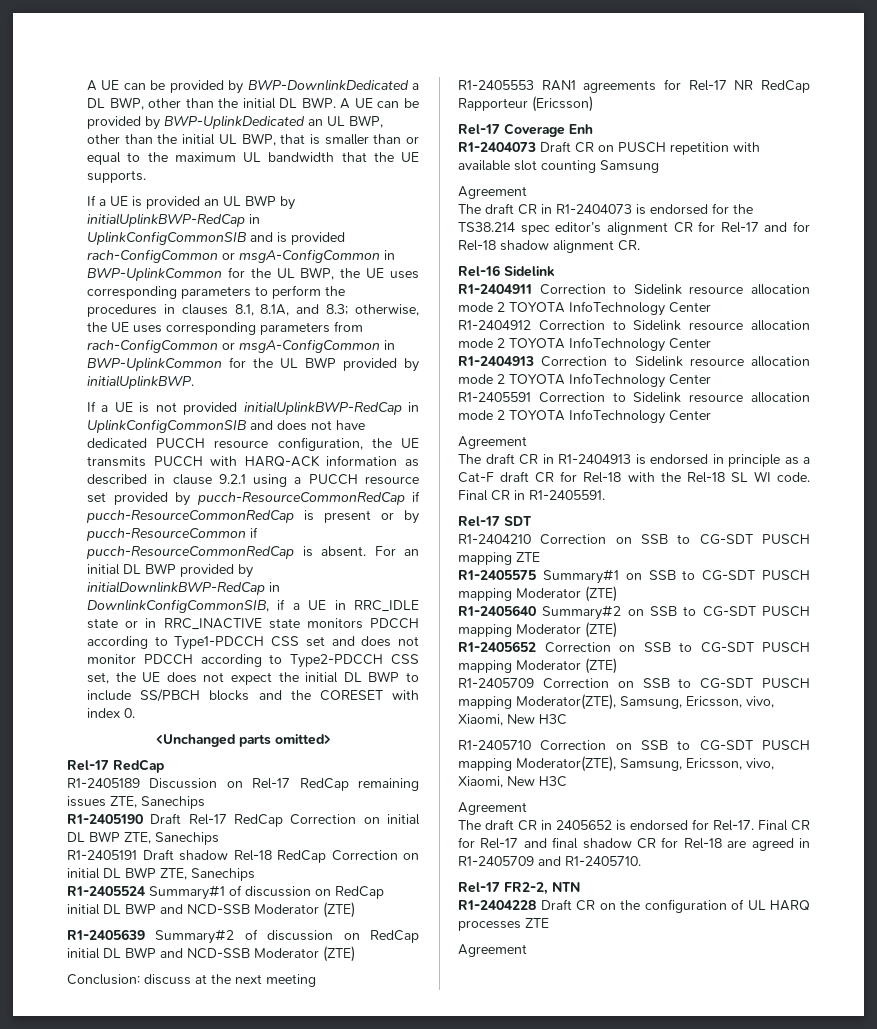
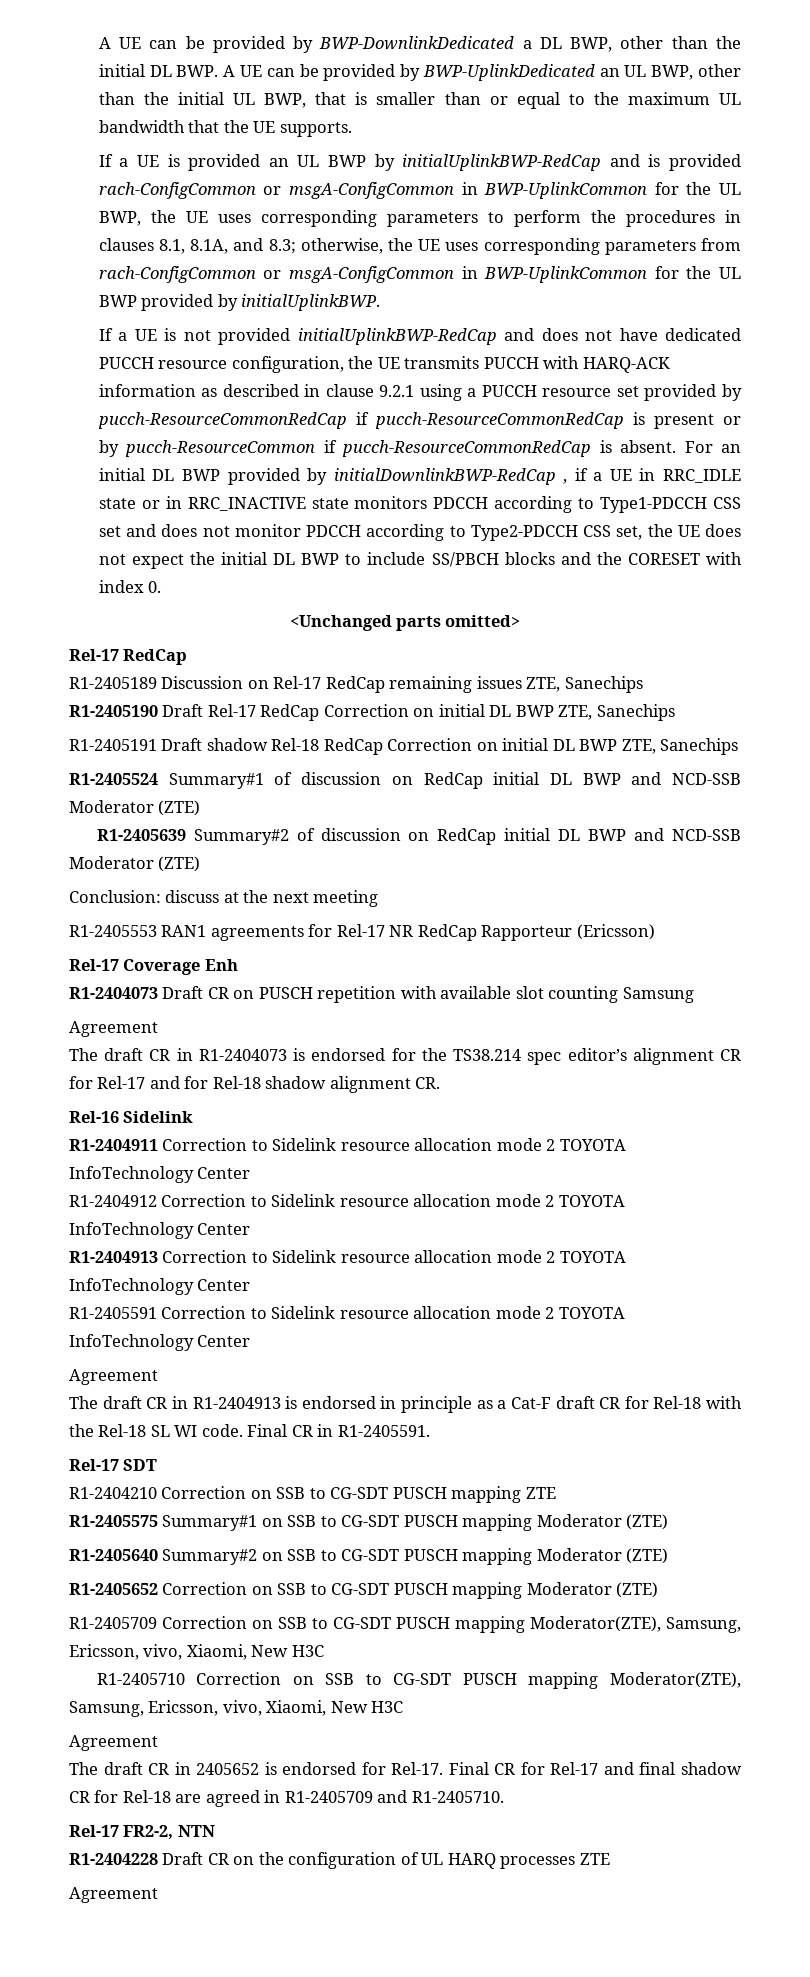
- If a UE is provided an UL BWP by initialUplinkBWP-RedCap in UplinkConfigCommonSIB and is provided rach-ConfigCommon or msgA-ConfigCommon in BWP-UplinkCommon for the UL BWP, the UE uses corresponding parameters to perform the procedures in clauses 8.1, 8.1A, and 8.3; otherwise, the UE uses corresponding parameters from rach-ConfigCommon or msgA-ConfigCommon in BWP-UplinkCommon for the UL BWP provided by initialUplinkBWP.
+ If a UE is provided an UL BWP by initialUplinkBWP-RedCap and is provided rach-ConfigCommon or msgA-ConfigCommon in BWP-UplinkCommon for the UL BWP, the UE uses corresponding parameters to perform the procedures in clauses 8.1, 8.1A, and 8.3; otherwise, the UE uses corresponding parameters from rach-ConfigCommon or msgA-ConfigCommon in BWP-UplinkCommon for the UL BWP provided by initialUplinkBWP.
- If a UE is not provided initialUplinkBWP-RedCap in UplinkConfigCommonSIB and does not have dedicated PUCCH resource configuration, the UE transmits PUCCH with HARQ-ACK information as described in clause 9.2.1 using a PUCCH resource set provided by pucch-ResourceCommonRedCap if pucch-ResourceCommonRedCap is present or by pucch-ResourceCommon if pucch-ResourceCommonRedCap is absent.
+ If a UE is not provided initialUplinkBWP-RedCap and does not have dedicated PUCCH resource configuration, the UE transmits PUCCH with HARQ-ACK information as described in clause 9.2.1 using a PUCCH resource set provided by pucch-ResourceCommonRedCap if pucch-ResourceCommonRedCap is present or by pucch-ResourceCommon if pucch-ResourceCommonRedCap is absent.
- For an initial DL BWP provided by initialDownlinkBWP-RedCap in DownlinkConfigCommonSIB, if a UE in RRC_IDLE state or in RRC_INACTIVE state monitors PDCCH according to Type1-PDCCH CSS set and does not monitor PDCCH according to Type2-PDCCH CSS set, the UE does not expect the initial DL BWP to include SS/PBCH blocks and the CORESET with index 0.
+ For an initial DL BWP provided by initialDownlinkBWP-RedCap , if a UE in RRC_IDLE state or in RRC_INACTIVE state monitors PDCCH according to Type1-PDCCH CSS set and does not monitor PDCCH according to Type2-PDCCH CSS set, the UE does not expect the initial DL BWP to include SS/PBCH blocks and the CORESET with index 0.

